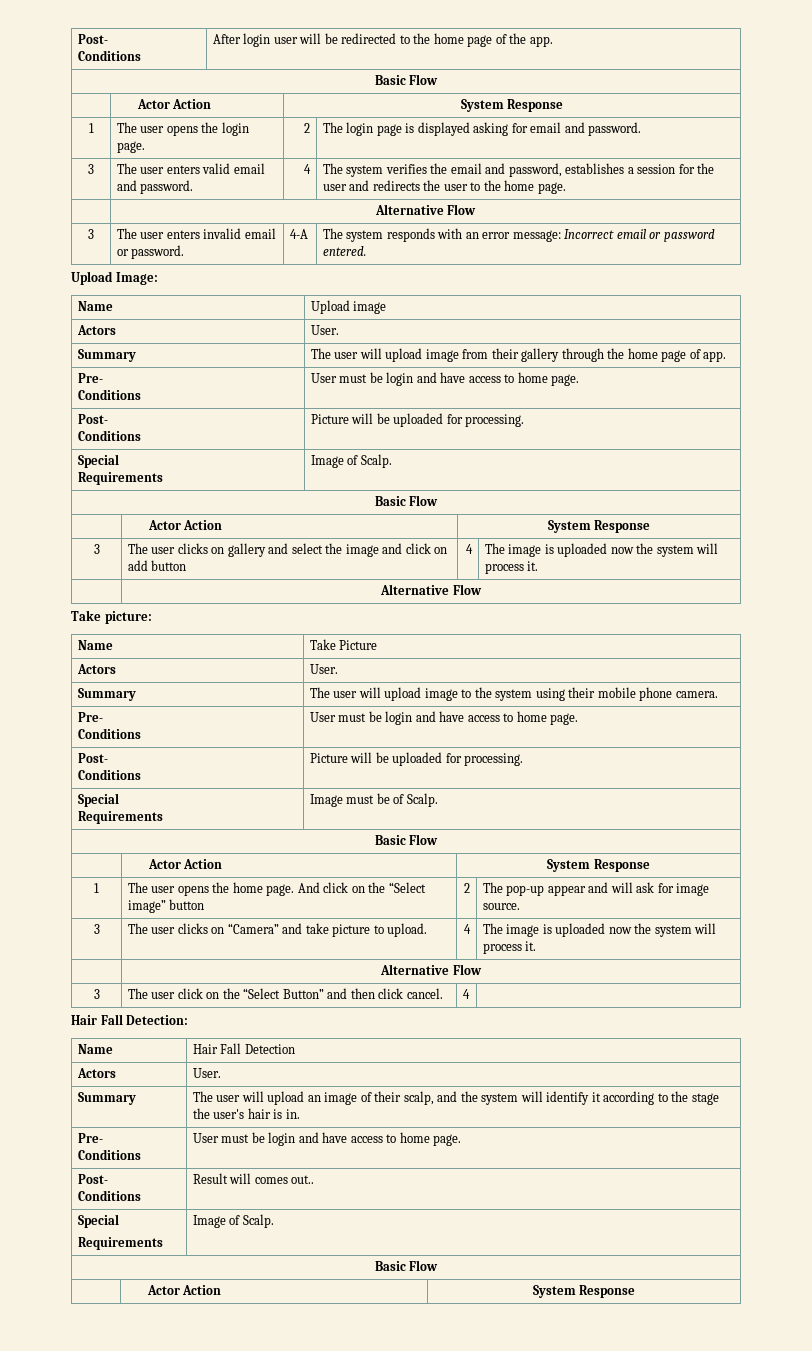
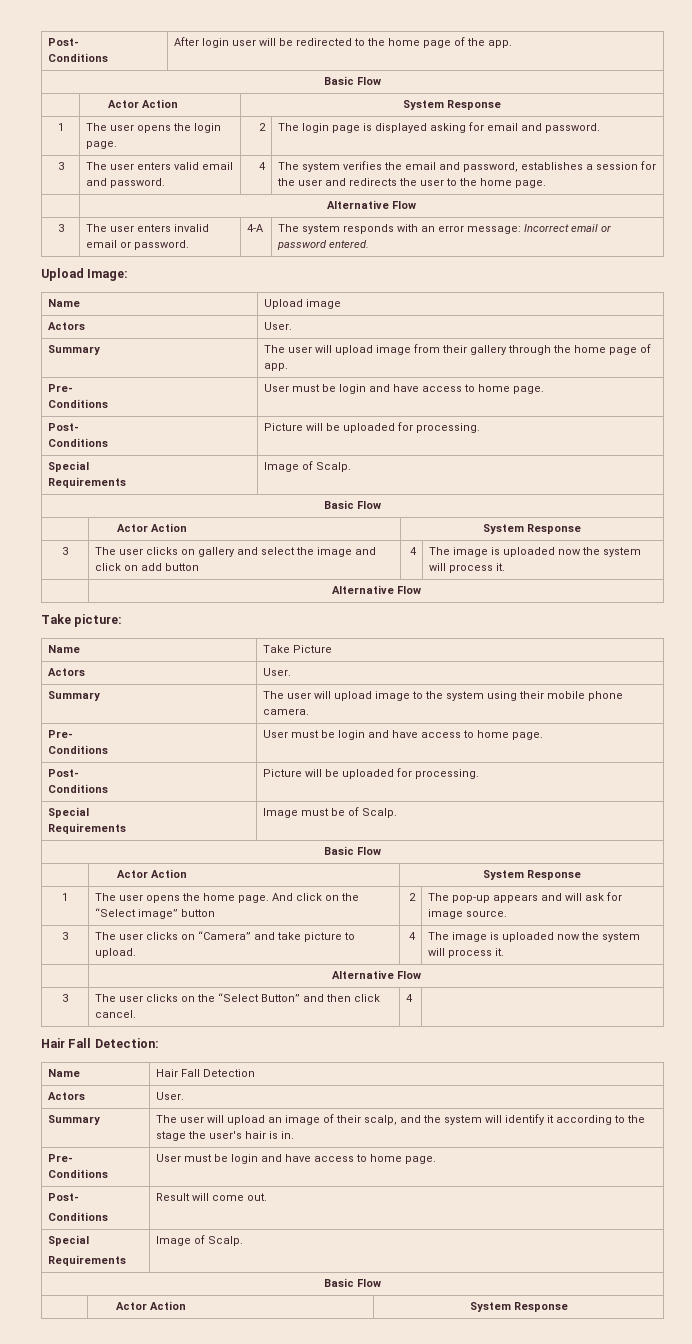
- 1 | The user opens the home page. And click on the “Select image” button | 2 | The pop-up appear and will ask for image source.
+ 1 | The user opens the home page. And click on the “Select image” button | 2 | The pop-up appears and will ask for image source.
- 3 | The user click on the “Select Button” and then click cancel. | 4 |
+ 3 | The user clicks on the “Select Button” and then click cancel. | 4 |
  Summary | The user will upload an image of their scalp, and the system will identify it according to the stage the user's hair is in.
  Pre-
  Conditions | User must be login and have access to home page.
  Post-
- Conditions | Result will comes out..
+ Conditions | Result will come out.

